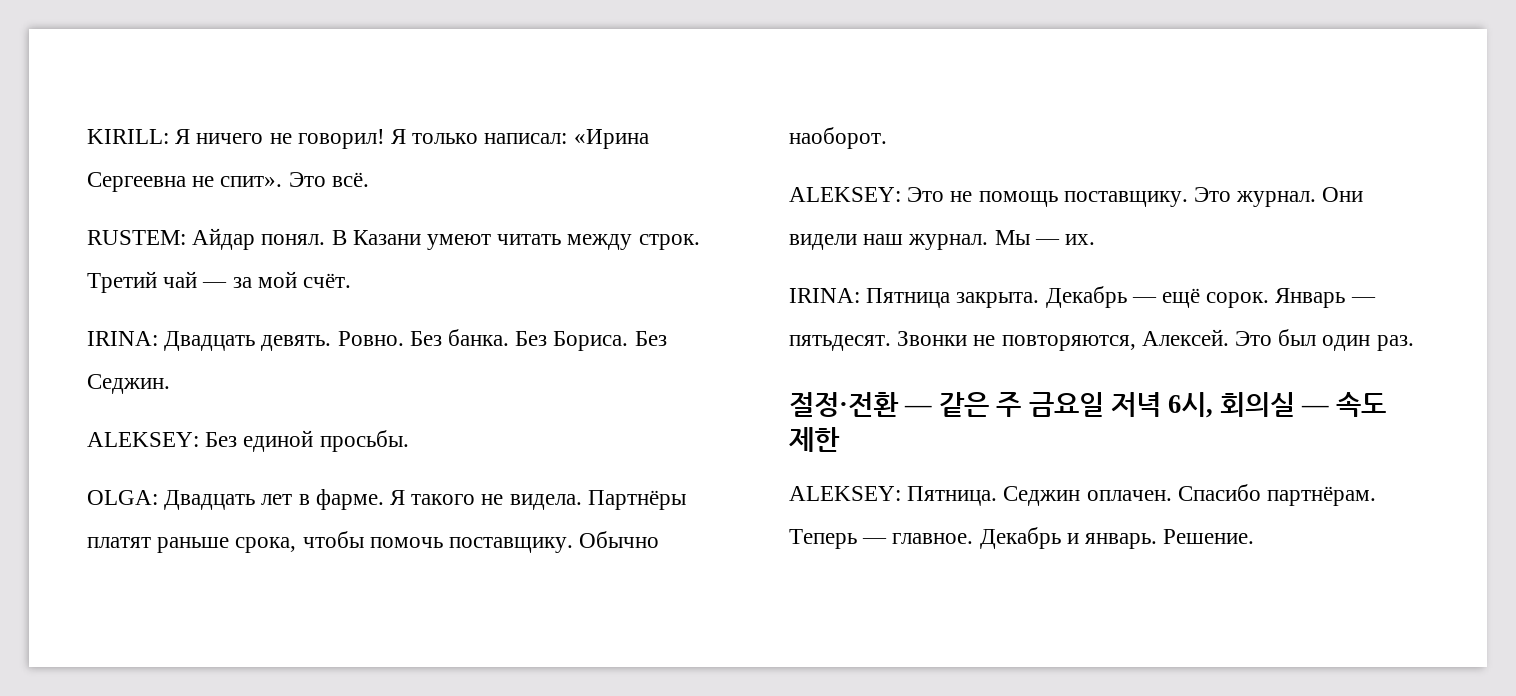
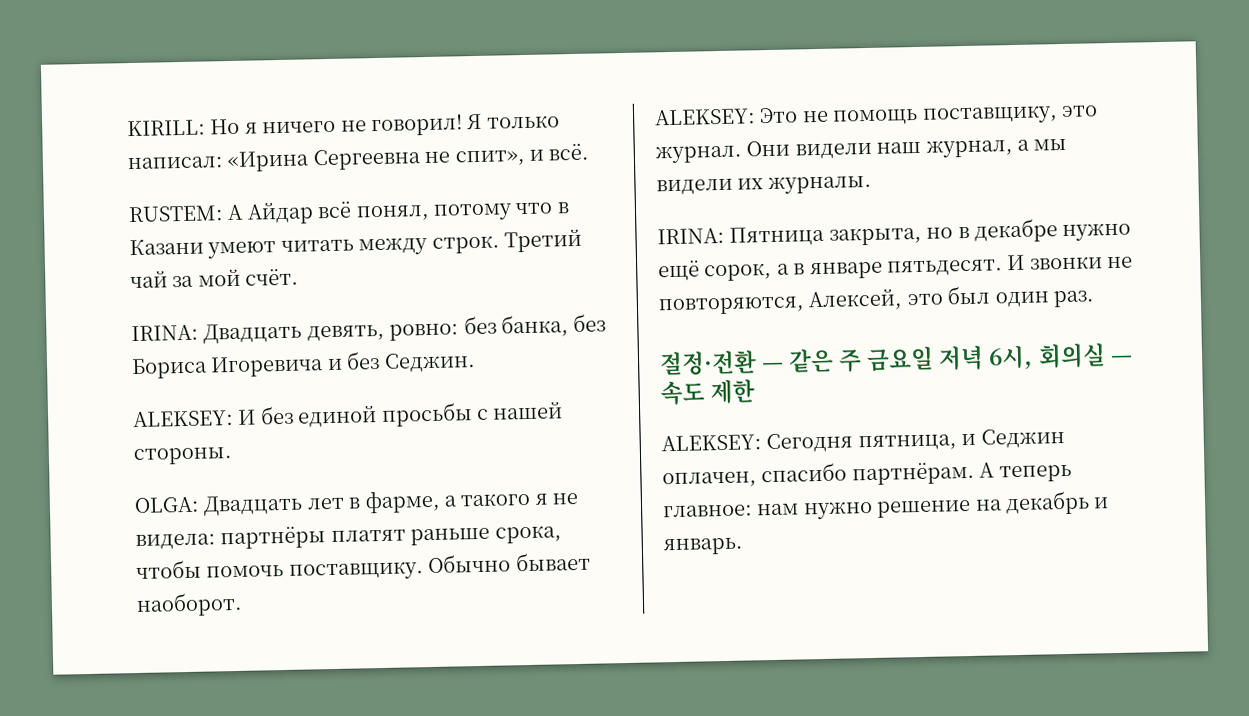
- KIRILL: Я ничего не говорил!
+ KIRILL: Но я ничего не говорил!
- Я только написал: «Ирина Сергеевна не спит». Это всё.
+ Я только написал: «Ирина Сергеевна не спит», и всё.
- RUSTEM: Айдар понял. В Казани умеют читать между строк.
+ RUSTEM: А Айдар всё понял, потому что в Казани умеют читать между строк.
- Третий чай — за мой счёт.
+ Третий чай за мой счёт.
- IRINA: Двадцать девять. Ровно. Без банка. Без Бориса. Без Седжин.
- ALEKSEY: Без единой просьбы.
- OLGA: Двадцать лет в фарме. Я такого не видела. Партнёры платят раньше срока, чтобы помочь поставщику.
+ IRINA: Двадцать девять, ровно: без банка, без Бориса Игоревича и без Седжин.
+ ALEKSEY: И без единой просьбы с нашей стороны.
+ OLGA: Двадцать лет в фарме, а такого я не видела: партнёры платят раньше срока, чтобы помочь поставщику.
- Обычно наоборот.
+ Обычно бывает наоборот.
- ALEKSEY: Это не помощь поставщику. Это журнал.
+ ALEKSEY: Это не помощь поставщику, это журнал.
- Они видели наш журнал. Мы — их.
- IRINA: Пятница закрыта. Декабрь — ещё сорок. Январь — пятьдесят. Звонки не повторяются, Алексей. Это был один раз.
+ Они видели наш журнал, а мы видели их журналы.
+ IRINA: Пятница закрыта, но в декабре нужно ещё сорок, а в январе пятьдесят. И звонки не повторяются, Алексей, это был один раз.
- ALEKSEY: Пятница. Седжин оплачен. Спасибо партнёрам. Теперь — главное. Декабрь и январь. Решение.
+ ALEKSEY: Сегодня пятница, и Седжин оплачен, спасибо партнёрам. А теперь главное: нам нужно решение на декабрь и январь.

